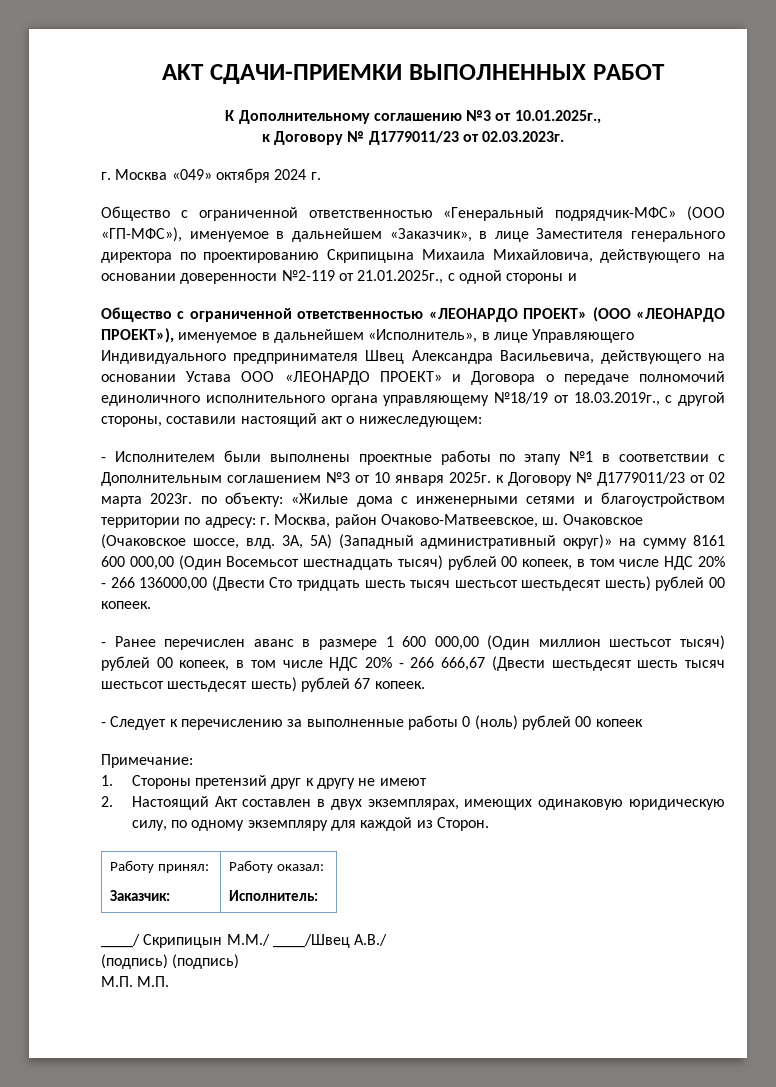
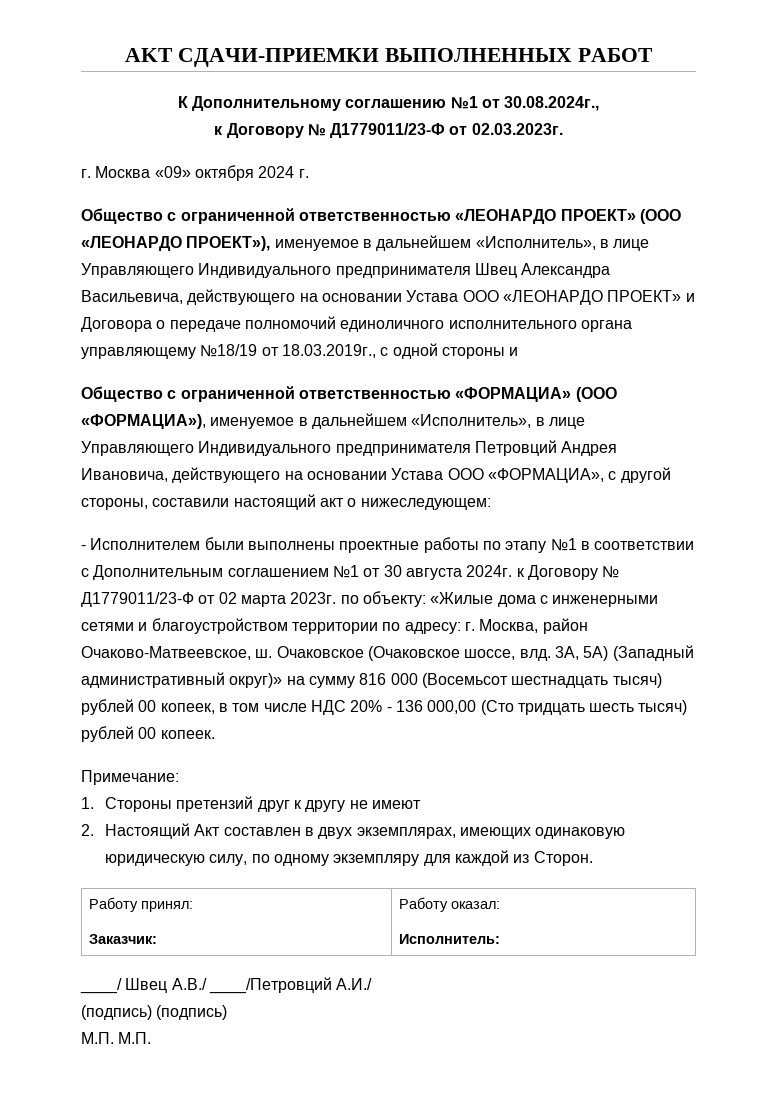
- К Дополнительному соглашению №3 от 10.01.2025г.,
- к Договору № Д1779011/23 от 02.03.2023г.
+ К Дополнительному соглашению №1 от 30.08.2024г.,
+ к Договору № Д1779011/23-Ф от 02.03.2023г.
- г. Москва «049» октября 2024 г.
+ г. Москва «09» октября 2024 г.
- Общество с ограниченной ответственностью «Генеральный подрядчик-МФС» (ООО «ГП-МФС»), именуемое в дальнейшем «Заказчик», в лице Заместителя генерального директора по проектированию Скрипицына Михаила Михайловича, действующего на основании доверенности №2-119 от 21.01.2025г., с одной стороны и
- Общество с ограниченной ответственностью «ЛЕОНАРДО ПРОЕКТ» (ООО «ЛЕОНАРДО ПРОЕКТ»), именуемое в дальнейшем «Исполнитель», в лице Управляющего Индивидуального предпринимателя Швец Александра Васильевича, действующего на основании Устава ООО «ЛЕОНАРДО ПРОЕКТ» и Договора о передаче полномочий единоличного исполнительного органа управляющему №18/19 от 18.03.2019г., с другой стороны, составили настоящий акт о нижеследующем:
+ Общество с ограниченной ответственностью «ЛЕОНАРДО ПРОЕКТ» (ООО «ЛЕОНАРДО ПРОЕКТ»), именуемое в дальнейшем «Исполнитель», в лице Управляющего Индивидуального предпринимателя Швец Александра Васильевича, действующего на основании Устава ООО «ЛЕОНАРДО ПРОЕКТ» и Договора о передаче полномочий единоличного исполнительного органа управляющему №18/19 от 18.03.2019г., с одной стороны и
+ Общество с ограниченной ответственностью «ФОРМАЦИА» (ООО «ФОРМАЦИА»), именуемое в дальнейшем «Исполнитель», в лице Управляющего Индивидуального предпринимателя Петровций Андрея Ивановича, действующего на основании Устава ООО «ФОРМАЦИА», с другой стороны, составили настоящий акт о нижеследующем:
- - Исполнителем были выполнены проектные работы по этапу №1 в соответствии с Дополнительным соглашением №3 от 10 января 2025г. к Договору № Д1779011/23 от 02 марта 2023г. по объекту: «Жилые дома с инженерными сетями и благоустройством территории по адресу: г. Москва, район Очаково-Матвеевское, ш.
+ - Исполнителем были выполнены проектные работы по этапу №1 в соответствии с Дополнительным соглашением №1 от 30 августа 2024г. к Договору № Д1779011/23-Ф от 02 марта 2023г. по объекту: «Жилые дома с инженерными сетями и благоустройством территории по адресу: г. Москва, район Очаково-Матвеевское, ш.
- 3А, 5А) (Западный административный округ)» на сумму 8161 600 000,00 (Один Восемьсот шестнадцать тысяч) рублей 00 копеек, в том числе НДС 20% - 266 136000,00 (Двести Сто тридцать шесть тысяч шестьсот шестьдесят шесть) рублей 00 копеек.
- - Ранее перечислен аванс в размере 1 600 000,00 (Один миллион шестьсот тысяч) рублей 00 копеек, в том числе НДС 20% - 266 666,67 (Двести шестьдесят шесть тысяч шестьсот шестьдесят шесть) рублей 67 копеек.
- - Следует к перечислению за выполненные работы 0 (ноль) рублей 00 копеек
+ 3А, 5А) (Западный административный округ)» на сумму 816 000 (Восемьсот шестнадцать тысяч) рублей 00 копеек, в том числе НДС 20% - 136 000,00 (Сто тридцать шесть тысяч) рублей 00 копеек.
- ____/ Скрипицын М.М./ ____/Швец А.В./
+ ____/ Швец А.В./ ____/Петровций А.И./

